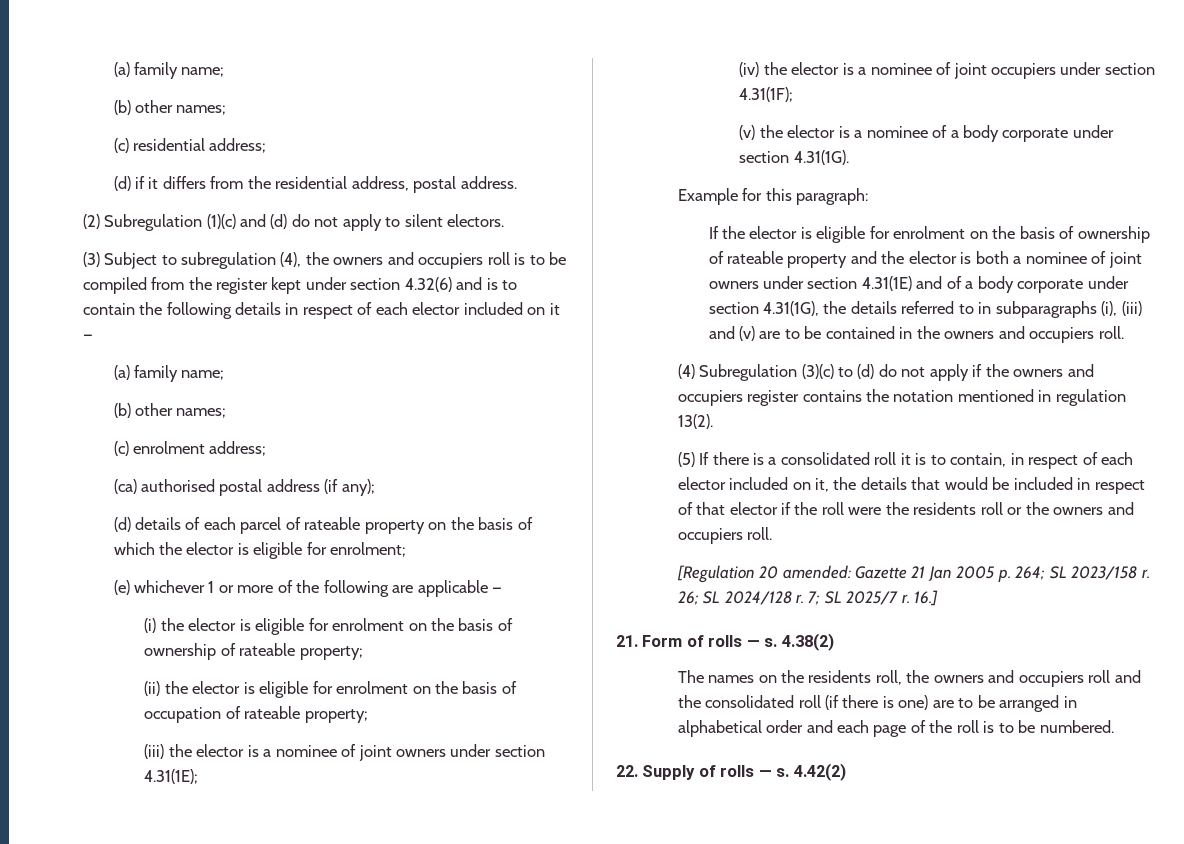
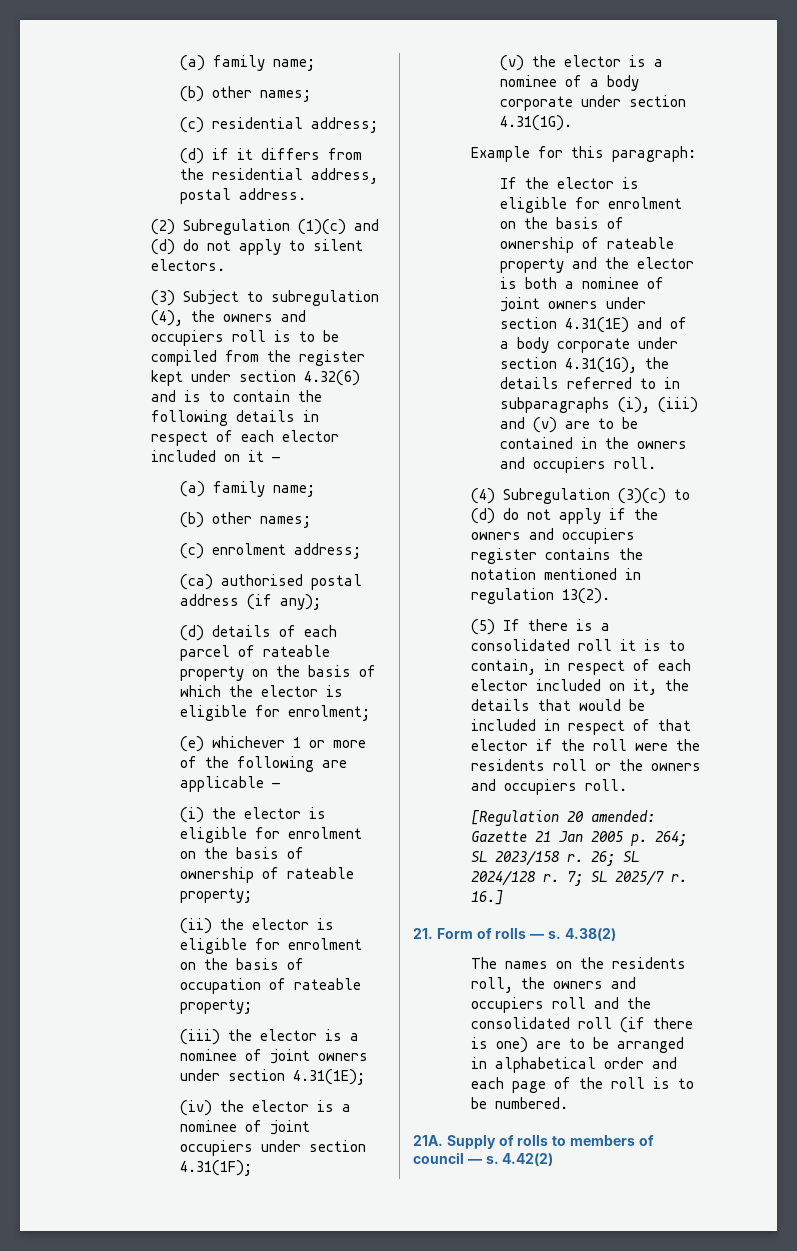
- 22. Supply of rolls — s.
+ 21A. Supply of rolls to members of council — s.

